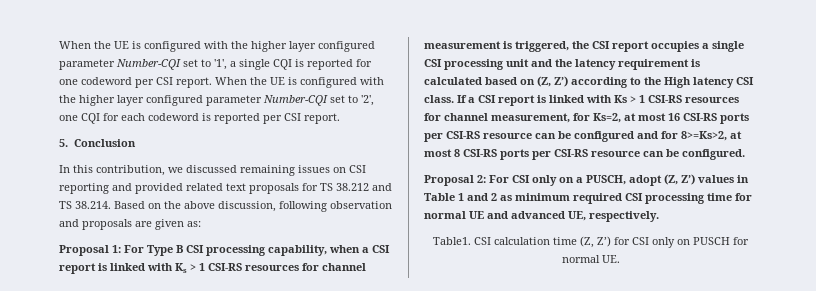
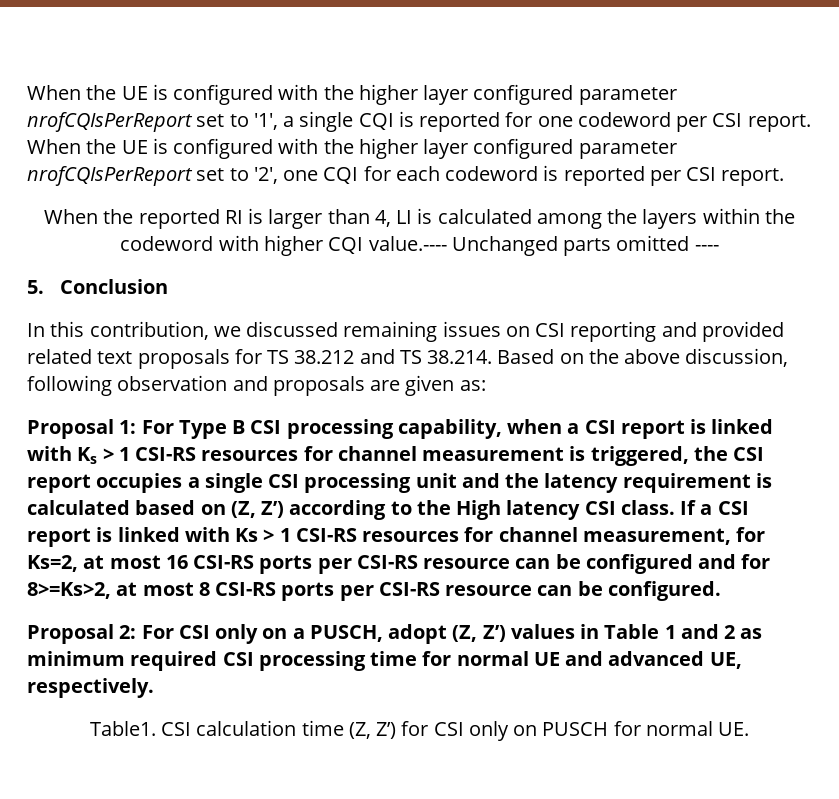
- When the UE is configured with the higher layer configured parameter Number-CQI set to '1', a single CQI is reported for one codeword per CSI report.
+ When the UE is configured with the higher layer configured parameter nrofCQIsPerReport set to '1', a single CQI is reported for one codeword per CSI report.
- When the UE is configured with the higher layer configured parameter Number-CQI set to '2', one CQI for each codeword is reported per CSI report.
+ When the UE is configured with the higher layer configured parameter nrofCQIsPerReport set to '2', one CQI for each codeword is reported per CSI report.
+ When the reported RI is larger than 4, LI is calculated among the layers within the codeword with higher CQI value.---- Unchanged parts omitted ----

